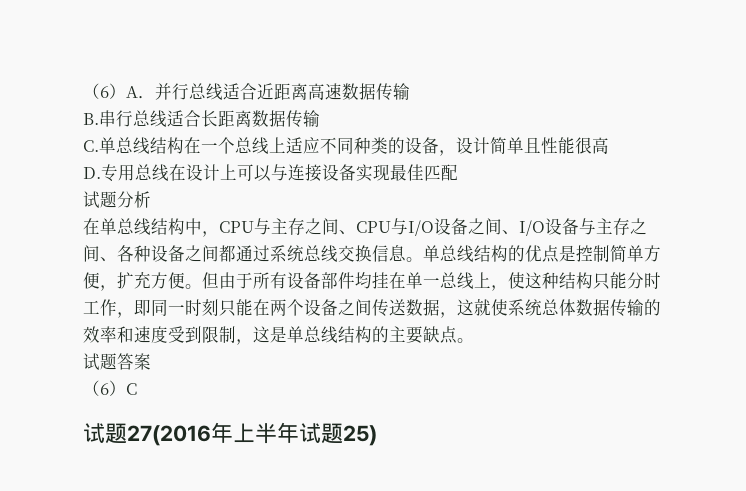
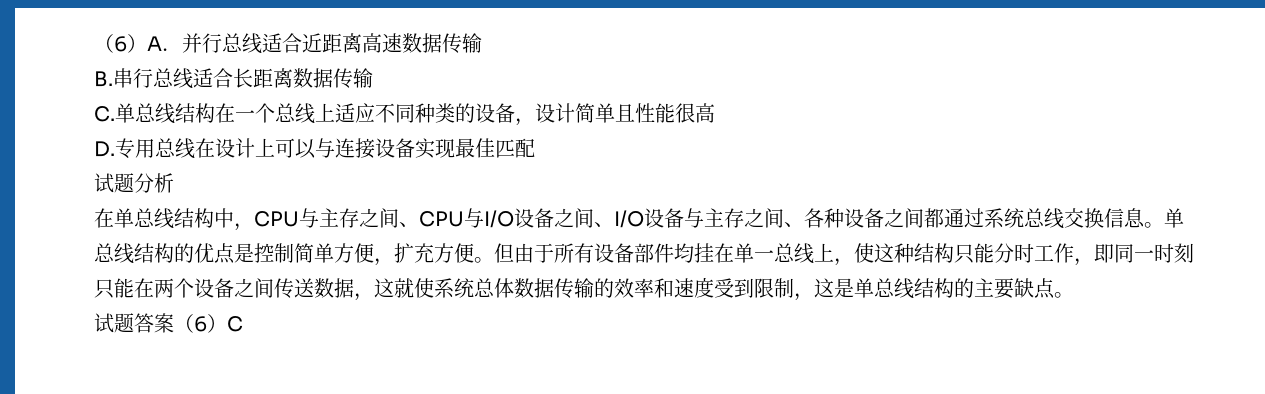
- 试题答案
- （6）C
+ 试题答案（6）C
- 试题27(2016年上半年试题25)

